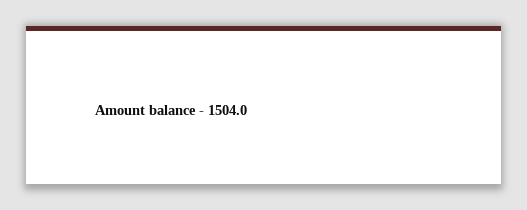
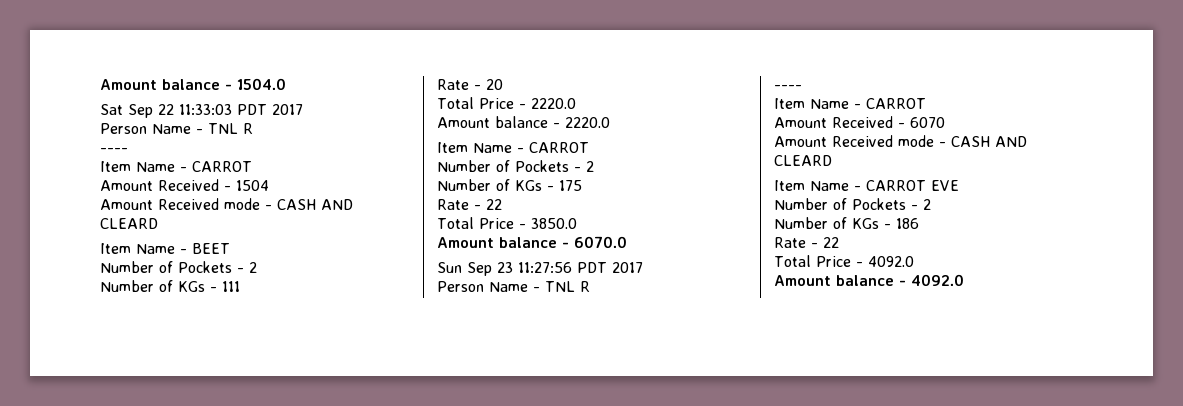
+ Sat Sep 22 11:33:03 PDT 2017
+ Person Name - TNL R
+ ----
+ Item Name - CARROT
+ Amount Received - 1504
+ Amount Received mode - CASH AND CLEARD
+ Item Name - BEET
+ Number of Pockets - 2
+ Number of KGs - 111
+ Rate - 20
+ Total Price - 2220.0
+ Amount balance - 2220.0
+ Item Name - CARROT
+ Number of Pockets - 2
+ Number of KGs - 175
+ Rate - 22
+ Total Price - 3850.0
+ Amount balance - 6070.0
+ Sun Sep 23 11:27:56 PDT 2017
+ Person Name - TNL R
+ ----
+ Item Name - CARROT
+ Amount Received - 6070
+ Amount Received mode - CASH AND CLEARD
+ Item Name - CARROT EVE
+ Number of Pockets - 2
+ Number of KGs - 186
+ Rate - 22
+ Total Price - 4092.0
+ Amount balance - 4092.0

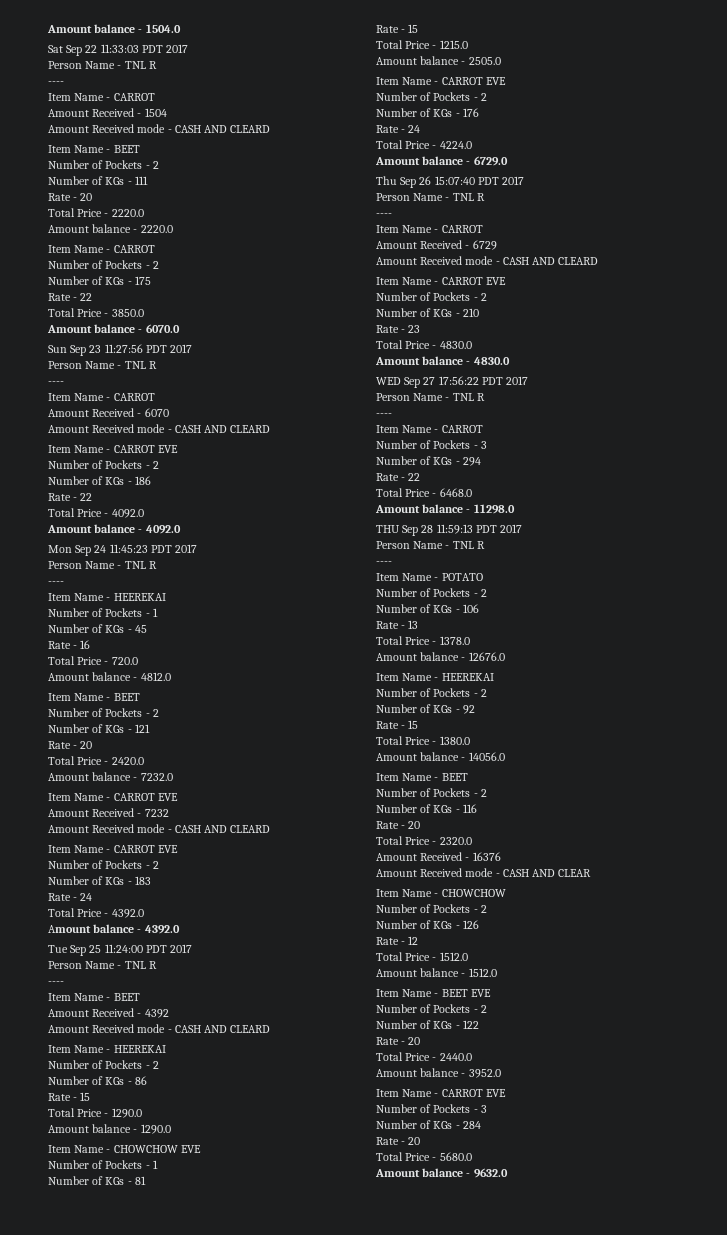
+ Mon Sep 24 11:45:23 PDT 2017
+ Person Name - TNL R
+ ----
+ Item Name - HEEREKAI
+ Number of Pockets - 1
+ Number of KGs - 45
+ Rate - 16
+ Total Price - 720.0
+ Amount balance - 4812.0
+ Item Name - BEET
+ Number of Pockets - 2
+ Number of KGs - 121
+ Rate - 20
+ Total Price - 2420.0
+ Amount balance - 7232.0
+ Item Name - CARROT EVE
+ Amount Received - 7232
+ Amount Received mode - CASH AND CLEARD
+ Item Name - CARROT EVE
+ Number of Pockets - 2
+ Number of KGs - 183
+ Rate - 24
+ Total Price - 4392.0
+ Amount balance - 4392.0
+ Tue Sep 25 11:24:00 PDT 2017
+ Person Name - TNL R
+ ----
+ Item Name - BEET
+ Amount Received - 4392
+ Amount Received mode - CASH AND CLEARD
+ Item Name - HEEREKAI
+ Number of Pockets - 2
+ Number of KGs - 86
+ Rate - 15
+ Total Price - 1290.0
+ Amount balance - 1290.0
+ Item Name - CHOWCHOW EVE
+ Number of Pockets - 1
+ Number of KGs - 81
+ Rate - 15
+ Total Price - 1215.0
+ Amount balance - 2505.0
+ Item Name - CARROT EVE
+ Number of Pockets - 2
+ Number of KGs - 176
+ Rate - 24
+ Total Price - 4224.0
+ Amount balance - 6729.0
+ Thu Sep 26 15:07:40 PDT 2017
+ Person Name - TNL R
+ ----
+ Item Name - CARROT
+ Amount Received - 6729
+ Amount Received mode - CASH AND CLEARD
+ Item Name - CARROT EVE
+ Number of Pockets - 2
+ Number of KGs - 210
+ Rate - 23
+ Total Price - 4830.0
+ Amount balance - 4830.0
+ WED Sep 27 17:56:22 PDT 2017
+ Person Name - TNL R
+ ----
+ Item Name - CARROT
+ Number of Pockets - 3
+ Number of KGs - 294
+ Rate - 22
+ Total Price - 6468.0
+ Amount balance - 11298.0
+ THU Sep 28 11:59:13 PDT 2017
+ Person Name - TNL R
+ ----
+ Item Name - POTATO
+ Number of Pockets - 2
+ Number of KGs - 106
+ Rate - 13
+ Total Price - 1378.0
+ Amount balance - 12676.0
+ Item Name - HEEREKAI
+ Number of Pockets - 2
+ Number of KGs - 92
+ Rate - 15
+ Total Price - 1380.0
+ Amount balance - 14056.0
+ Item Name - BEET
+ Number of Pockets - 2
+ Number of KGs - 116
+ Rate - 20
+ Total Price - 2320.0
+ Amount Received - 16376
+ Amount Received mode - CASH AND CLEAR
+ Item Name - CHOWCHOW
+ Number of Pockets - 2
+ Number of KGs - 126
+ Rate - 12
+ Total Price - 1512.0
+ Amount balance - 1512.0
+ Item Name - BEET EVE
+ Number of Pockets - 2
+ Number of KGs - 122
+ Rate - 20
+ Total Price - 2440.0
+ Amount balance - 3952.0
+ Item Name - CARROT EVE
+ Number of Pockets - 3
+ Number of KGs - 284
+ Rate - 20
+ Total Price - 5680.0
+ Amount balance - 9632.0

